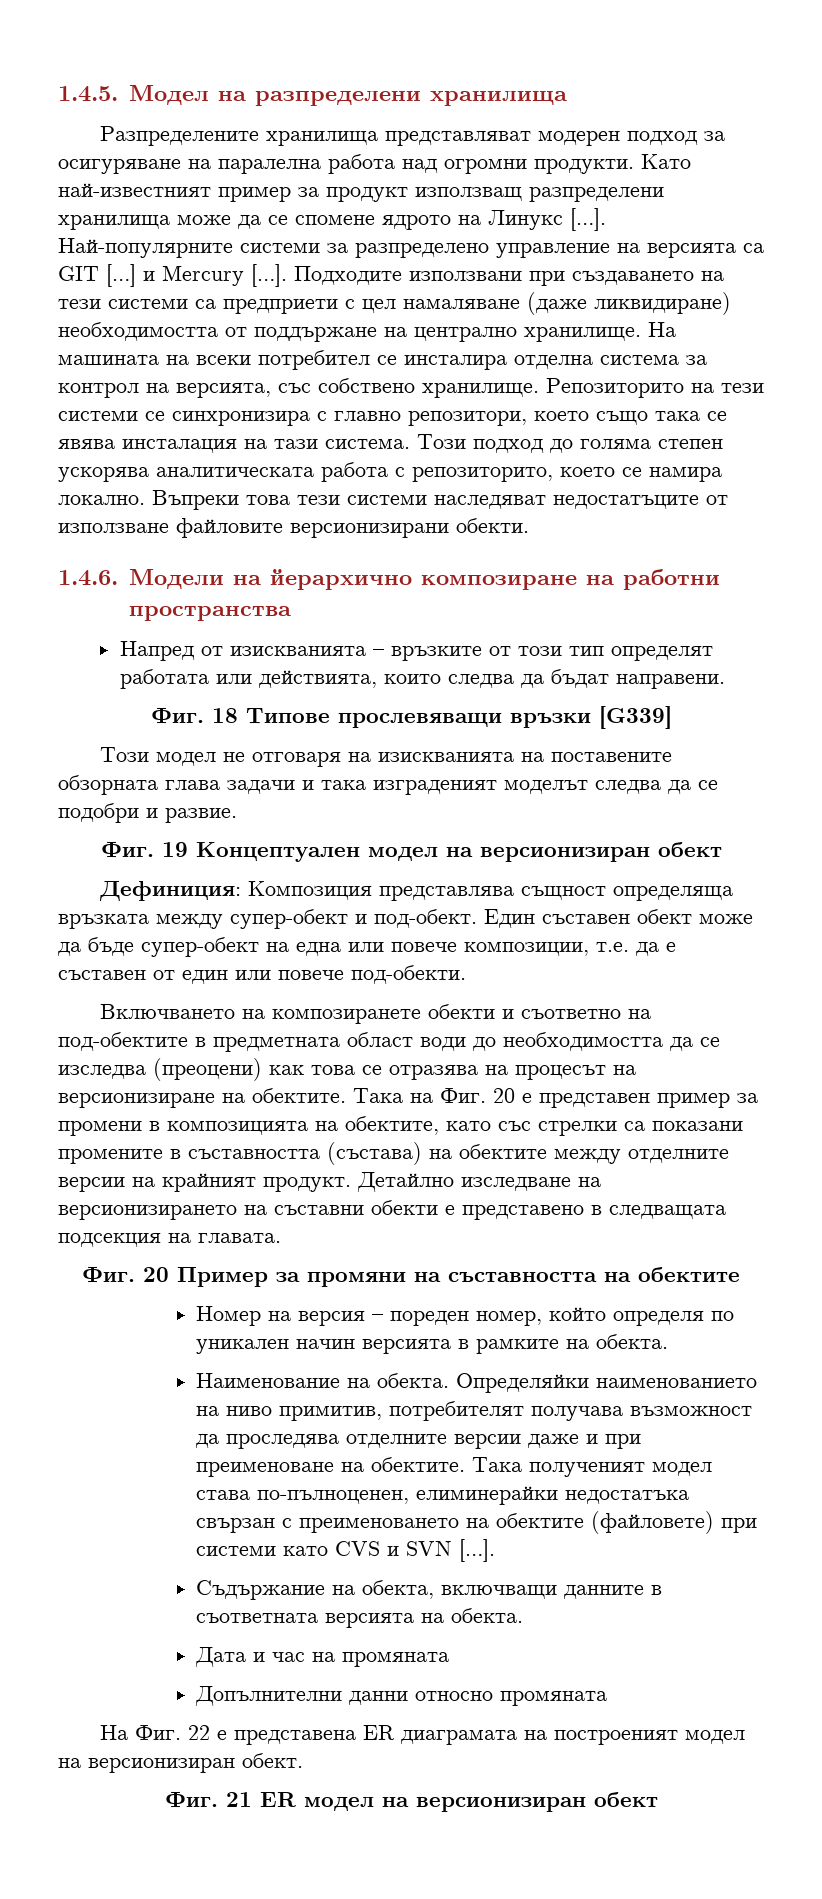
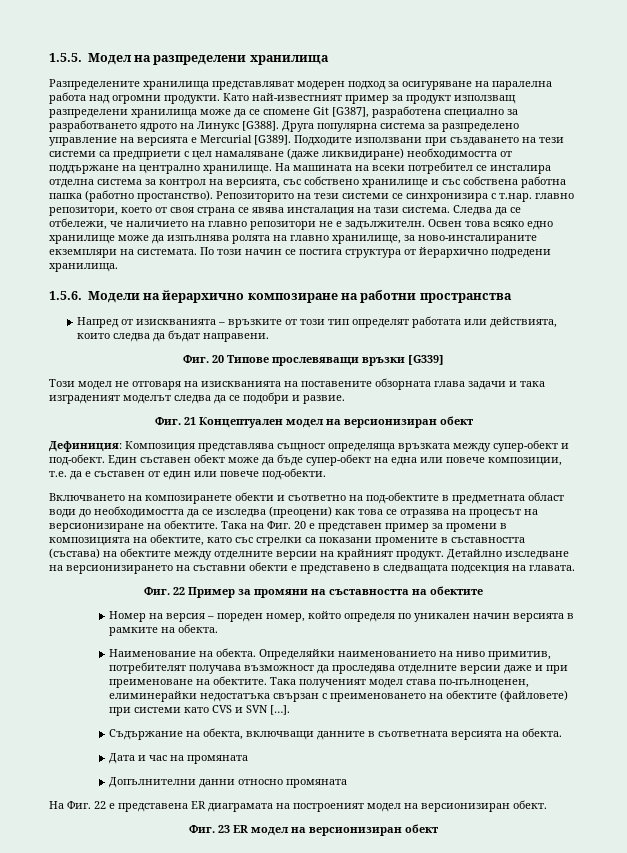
- 1.4.5. Модел на разпределени хранилища
+ 1.5.5. Модел на разпределени хранилища
- Като най-известният пример за продукт използващ разпределени хранилища може да се спомене ядрото на Линукс […]. Най-популярните системи за разпределено управление на версията са GIT […] и Mercury […].
+ Като най-известният пример за продукт използващ разпределени хранилища може да се спомене Git [G387], разработена специално за разработването ядрото на Линукс [G388]. Друга популярна система за разпределено управление на версията е Mercurial [G389].
- На машината на всеки потребител се инсталира отделна система за контрол на версията, със собствено хранилище.
+ На машината на всеки потребител се инсталира отделна система за контрол на версията, със собствено хранилище и със собствена работна папка (работно простанство).
- Репозиторито на тези системи се синхронизира с главно репозитори, което също така се явява инсталация на тази система.
+ Репозиторито на тези системи се синхронизира с т.нар. главно репозитори, което от своя страна се явява инсталация на тази система.
- Този подход до голяма степен ускорява аналитическата работа с репозиторито, което се намира локално. Въпреки това тези системи наследяват недостатъците от използване файловите версионизирани обекти.
- 1.4.6. Модели на йерархично композиране на работни пространства
+ Следва да се отбележи, че наличието на главно репозитори не е задължителн. Освен това всяко едно хранилище може да изпълнява ролята на главно хранилище, за ново-инсталираните екземпляри на системата. По този начин се постига структура от йерархично подредени хранилища.
+ 1.5.6. Модели на йерархично композиране на работни пространства
- Фиг. 18 Типове прослевяващи връзки [G339]
+ Фиг. 20 Типове прослевяващи връзки [G339]
- Фиг. 19 Концептуален модел на версионизиран обект
+ Фиг. 21 Концептуален модел на версионизиран обект
- Фиг. 20 Пример за промяни на съставността на обектите
+ Фиг. 22 Пример за промяни на съставността на обектите
- Фиг. 21 ER модел на версионизиран обект
+ Фиг. 23 ER модел на версионизиран обект

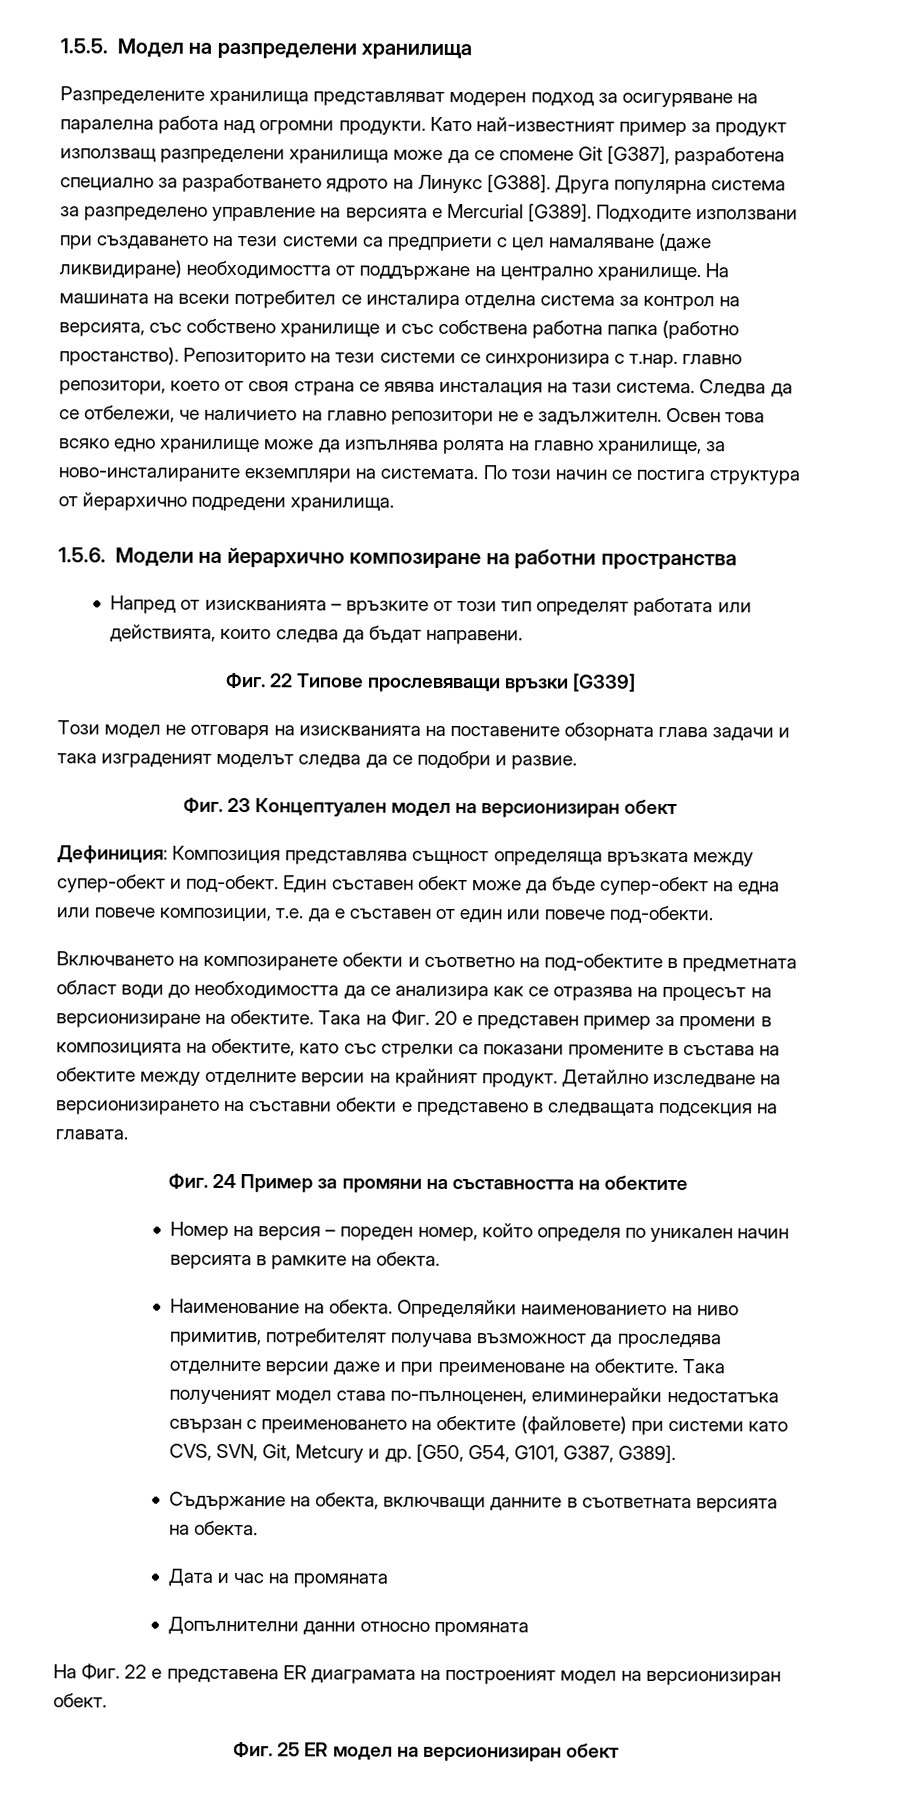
- Фиг. 20 Типове прослевяващи връзки [G339]
+ Фиг. 22 Типове прослевяващи връзки [G339]
- Фиг. 21 Концептуален модел на версионизиран обект
+ Фиг. 23 Концептуален модел на версионизиран обект
- Включването на композиранете обекти и съответно на под-обектите в предметната област води до необходимостта да се изследва (преоцени) как това се отразява на процесът на версионизиране на обектите.
+ Включването на композиранете обекти и съответно на под-обектите в предметната област води до необходимостта да се анализира как се отразява на процесът на версионизиране на обектите.
- Така на Фиг. 20 е представен пример за промени в композицията на обектите, като със стрелки са показани промените в съставността (състава) на обектите между отделните версии на крайният продукт.
+ Така на Фиг. 20 е представен пример за промени в композицията на обектите, като със стрелки са показани промените в състава на обектите между отделните версии на крайният продукт.
- Фиг. 22 Пример за промяни на съставността на обектите
+ Фиг. 24 Пример за промяни на съставността на обектите
- Така полученият модел става по-пълноценен, елиминерайки недостатъка свързан с преименоването на обектите (файловете) при системи като CVS и SVN […].
+ Така полученият модел става по-пълноценен, елиминерайки недостатъка свързан с преименоването на обектите (файловете) при системи като CVS, SVN, Git, Metcury и др. [G50, G54, G101, G387, G389].
- Фиг. 23 ER модел на версионизиран обект
+ Фиг. 25 ER модел на версионизиран обект

